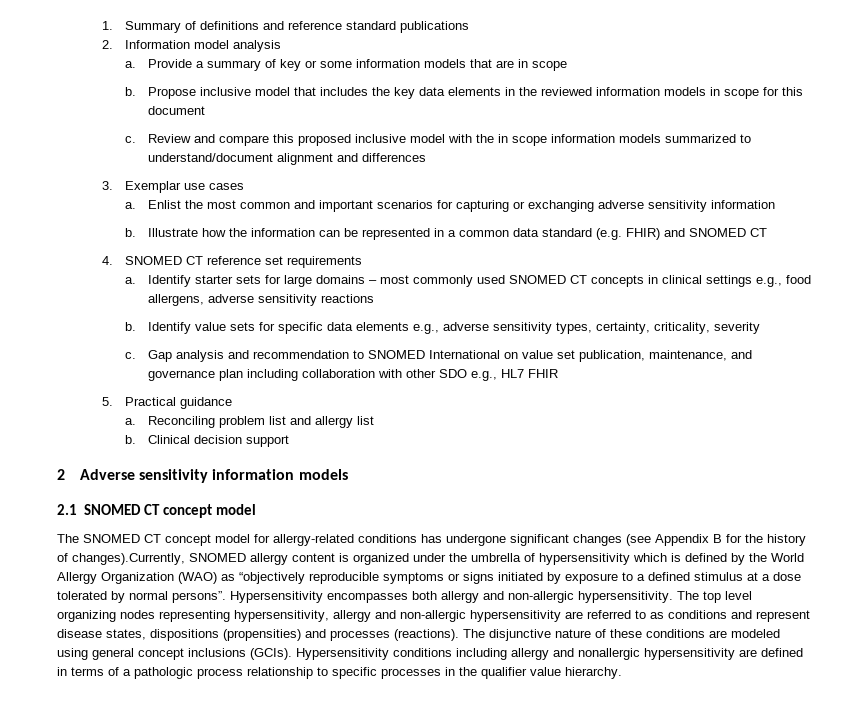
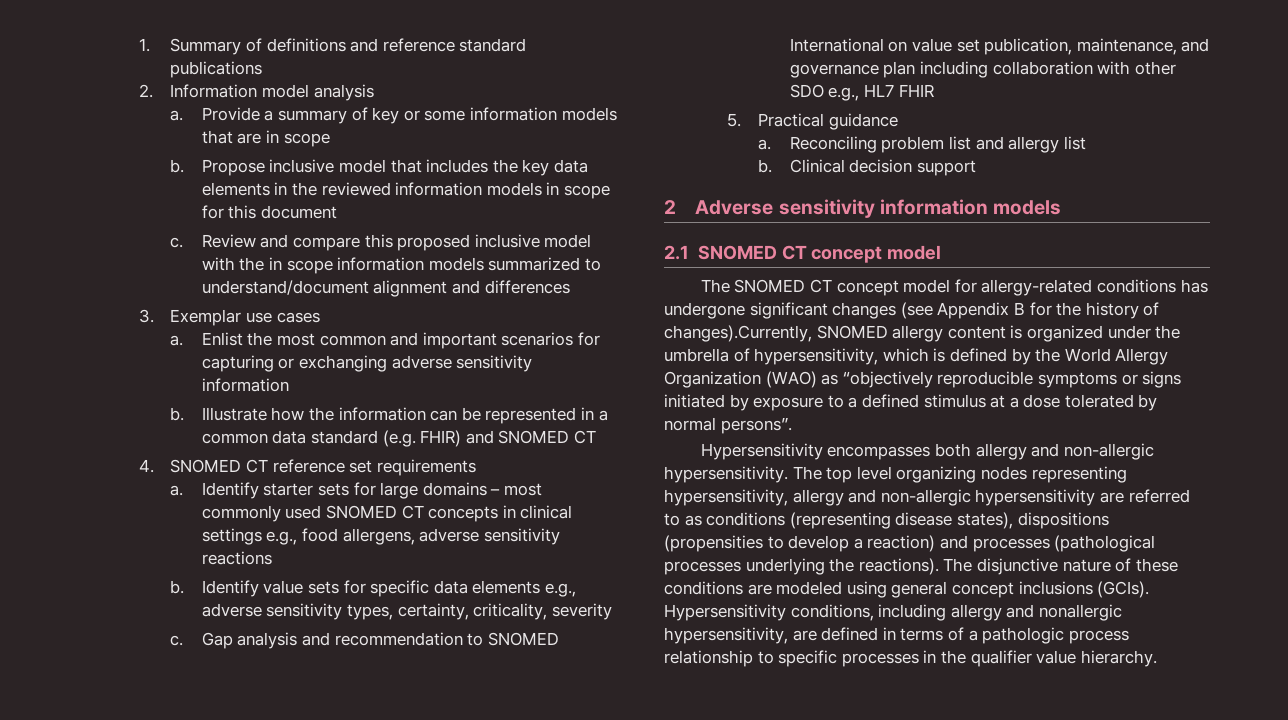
- The SNOMED CT concept model for allergy-related conditions has undergone significant changes (see Appendix B for the history of changes).Currently, SNOMED allergy content is organized under the umbrella of hypersensitivity which is defined by the World Allergy Organization (WAO) as “objectively reproducible symptoms or signs initiated by exposure to a defined stimulus at a dose tolerated by normal persons”. Hypersensitivity encompasses both allergy and non-allergic hypersensitivity.
+ The SNOMED CT concept model for allergy-related conditions has undergone significant changes (see Appendix B for the history of changes).Currently, SNOMED allergy content is organized under the umbrella of hypersensitivity, which is defined by the World Allergy Organization (WAO) as “objectively reproducible symptoms or signs initiated by exposure to a defined stimulus at a dose tolerated by normal persons”.
+ Hypersensitivity encompasses both allergy and non-allergic hypersensitivity.
- The top level organizing nodes representing hypersensitivity, allergy and non-allergic hypersensitivity are referred to as conditions and represent disease states, dispositions (propensities) and processes (reactions).
+ The top level organizing nodes representing hypersensitivity, allergy and non-allergic hypersensitivity are referred to as conditions (representing disease states), dispositions (propensities to develop a reaction) and processes (pathological processes underlying the reactions).
- Hypersensitivity conditions including allergy and nonallergic hypersensitivity are defined in terms of a pathologic process relationship to specific processes in the qualifier value hierarchy.
+ Hypersensitivity conditions, including allergy and nonallergic hypersensitivity, are defined in terms of a pathologic process relationship to specific processes in the qualifier value hierarchy.

